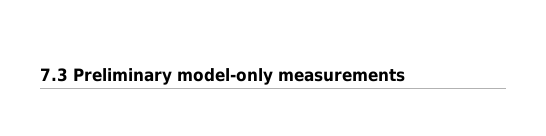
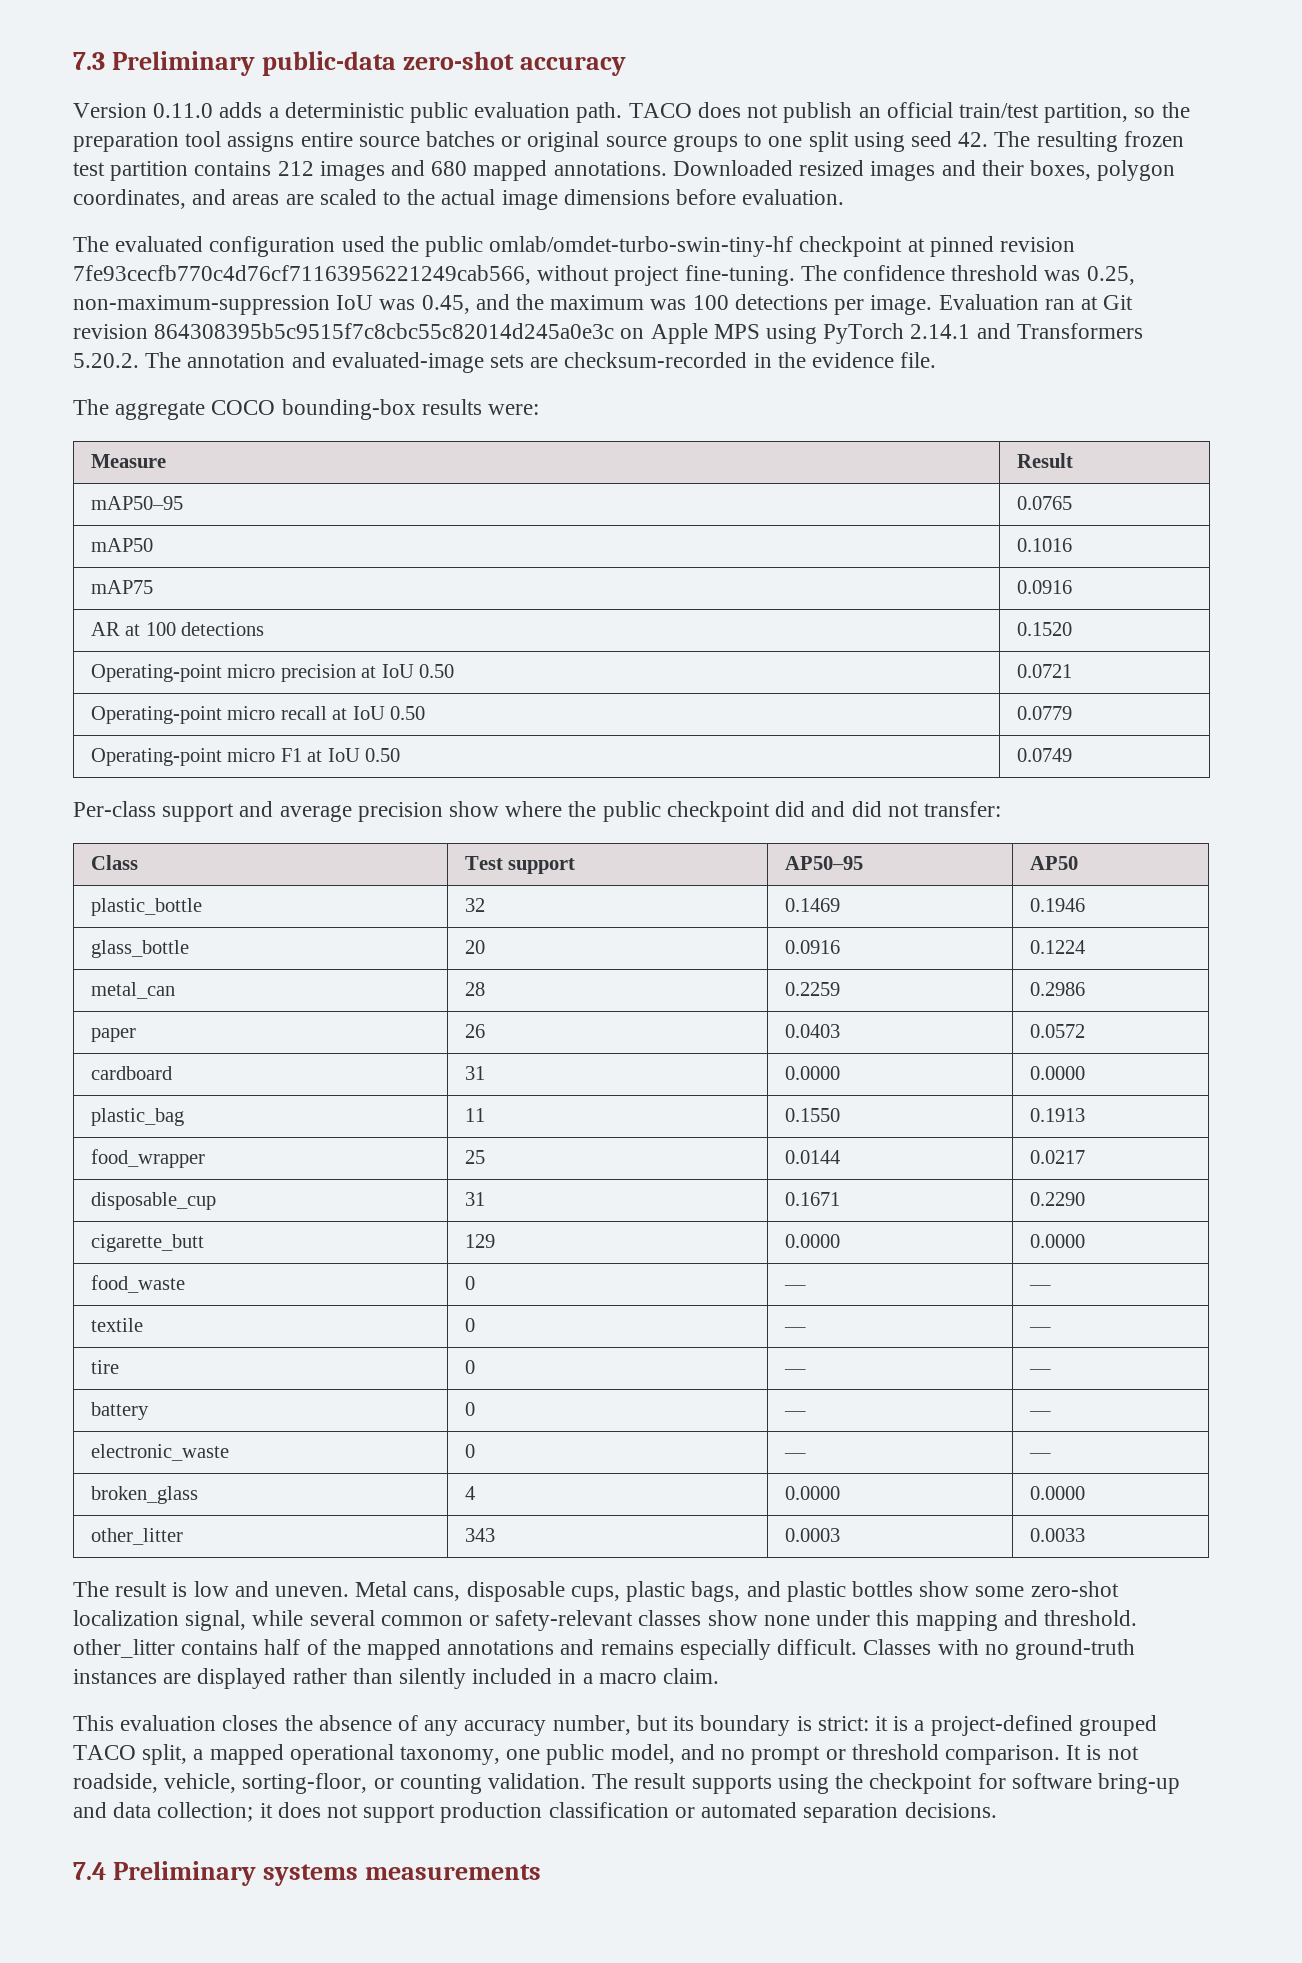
- 7.3 Preliminary model-only measurements
+ 7.3 Preliminary public-data zero-shot accuracy
+ Version 0.11.0 adds a deterministic public evaluation path. TACO does not publish an official train/test partition, so the preparation tool assigns entire source batches or original source groups to one split using seed 42. The resulting frozen test partition contains 212 images and 680 mapped annotations. Downloaded resized images and their boxes, polygon coordinates, and areas are scaled to the actual image dimensions before evaluation.
+ The evaluated configuration used the public omlab/omdet-turbo-swin-tiny-hf checkpoint at pinned revision 7fe93cecfb770c4d76cf71163956221249cab566, without project fine-tuning. The confidence threshold was 0.25, non-maximum-suppression IoU was 0.45, and the maximum was 100 detections per image. Evaluation ran at Git revision 864308395b5c9515f7c8cbc55c82014d245a0e3c on Apple MPS using PyTorch 2.14.1 and Transformers 5.20.2. The annotation and evaluated-image sets are checksum-recorded in the evidence file.
+ The aggregate COCO bounding-box results were:
+ Measure | Result
+ mAP50–95 | 0.0765
+ mAP50 | 0.1016
+ mAP75 | 0.0916
+ AR at 100 detections | 0.1520
+ Operating-point micro precision at IoU 0.50 | 0.0721
+ Operating-point micro recall at IoU 0.50 | 0.0779
+ Operating-point micro F1 at IoU 0.50 | 0.0749
+ Per-class support and average precision show where the public checkpoint did and did not transfer:
+ Class | Test support | AP50–95 | AP50
+ plastic_bottle | 32 | 0.1469 | 0.1946
+ glass_bottle | 20 | 0.0916 | 0.1224
+ metal_can | 28 | 0.2259 | 0.2986
+ paper | 26 | 0.0403 | 0.0572
+ cardboard | 31 | 0.0000 | 0.0000
+ plastic_bag | 11 | 0.1550 | 0.1913
+ food_wrapper | 25 | 0.0144 | 0.0217
+ disposable_cup | 31 | 0.1671 | 0.2290
+ cigarette_butt | 129 | 0.0000 | 0.0000
+ food_waste | 0 | — | —
+ textile | 0 | — | —
+ tire | 0 | — | —
+ battery | 0 | — | —
+ electronic_waste | 0 | — | —
+ broken_glass | 4 | 0.0000 | 0.0000
+ other_litter | 343 | 0.0003 | 0.0033
+ The result is low and uneven. Metal cans, disposable cups, plastic bags, and plastic bottles show some zero-shot localization signal, while several common or safety-relevant classes show none under this mapping and threshold. other_litter contains half of the mapped annotations and remains especially difficult. Classes with no ground-truth instances are displayed rather than silently included in a macro claim.
+ This evaluation closes the absence of any accuracy number, but its boundary is strict: it is a project-defined grouped TACO split, a mapped operational taxonomy, one public model, and no prompt or threshold comparison. It is not roadside, vehicle, sorting-floor, or counting validation. The result supports using the checkpoint for software bring-up and data collection; it does not support production classification or automated separation decisions.
+ 7.4 Preliminary systems measurements

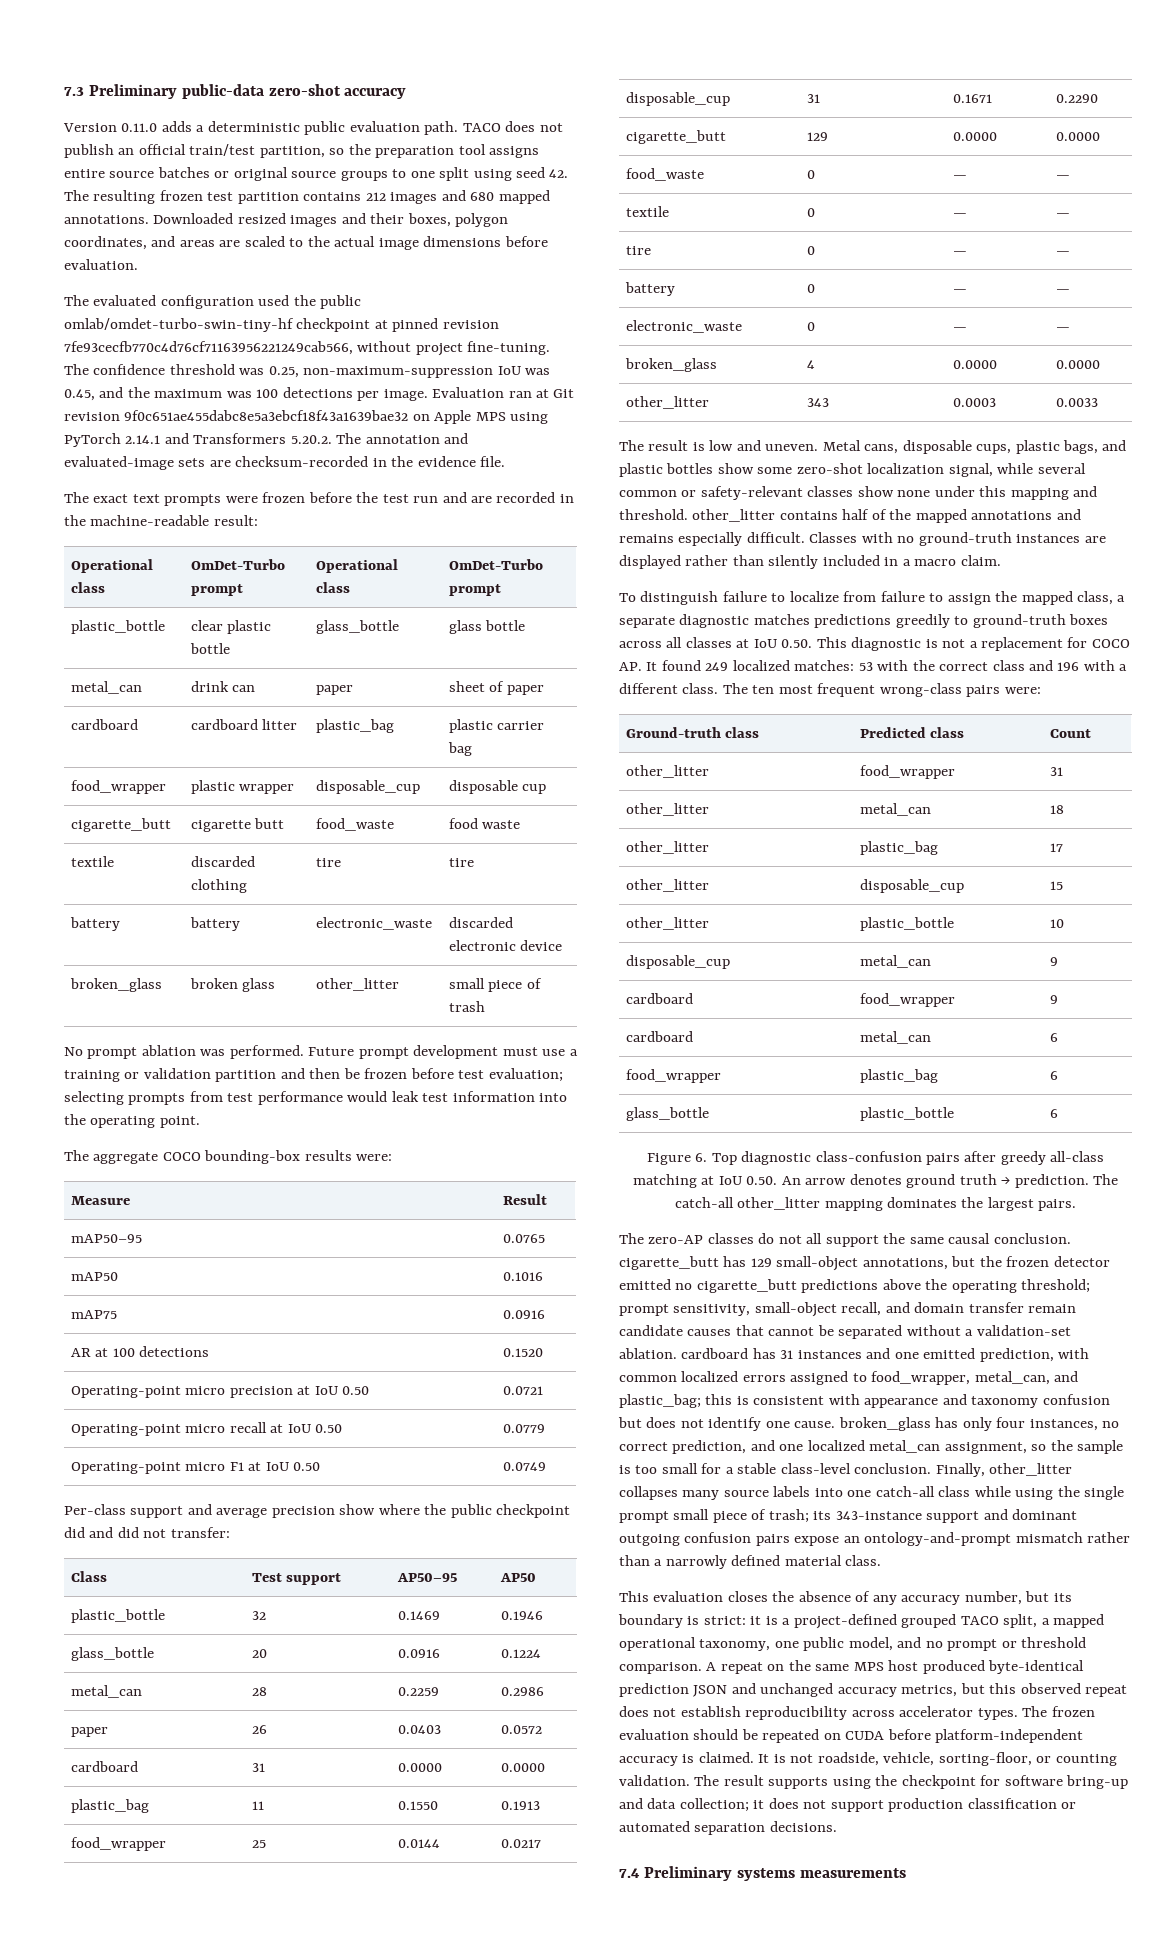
- Evaluation ran at Git revision 864308395b5c9515f7c8cbc55c82014d245a0e3c on Apple MPS using PyTorch 2.14.1 and Transformers 5.20.2. The annotation and evaluated-image sets are checksum-recorded in the evidence file.
+ Evaluation ran at Git revision 9f0c651ae455dabc8e5a3ebcf18f43a1639bae32 on Apple MPS using PyTorch 2.14.1 and Transformers 5.20.2. The annotation and evaluated-image sets are checksum-recorded in the evidence file.
+ The exact text prompts were frozen before the test run and are recorded in the machine-readable result:
+ Operational class | OmDet-Turbo prompt | Operational class | OmDet-Turbo prompt
+ plastic_bottle | clear plastic bottle | glass_bottle | glass bottle
+ metal_can | drink can | paper | sheet of paper
+ cardboard | cardboard litter | plastic_bag | plastic carrier bag
+ food_wrapper | plastic wrapper | disposable_cup | disposable cup
+ cigarette_butt | cigarette butt | food_waste | food waste
+ textile | discarded clothing | tire | tire
+ battery | battery | electronic_waste | discarded electronic device
+ broken_glass | broken glass | other_litter | small piece of trash
+ No prompt ablation was performed. Future prompt development must use a training or validation partition and then be frozen before test evaluation; selecting prompts from test performance would leak test information into the operating point.
+ To distinguish failure to localize from failure to assign the mapped class, a separate diagnostic matches predictions greedily to ground-truth boxes across all classes at IoU 0.50. This diagnostic is not a replacement for COCO AP. It found 249 localized matches: 53 with the correct class and 196 with a different class. The ten most frequent wrong-class pairs were:
+ Ground-truth class | Predicted class | Count
+ other_litter | food_wrapper | 31
+ other_litter | metal_can | 18
+ other_litter | plastic_bag | 17
+ other_litter | disposable_cup | 15
+ other_litter | plastic_bottle | 10
+ disposable_cup | metal_can | 9
+ cardboard | food_wrapper | 9
+ cardboard | metal_can | 6
+ food_wrapper | plastic_bag | 6
+ glass_bottle | plastic_bottle | 6
+ Figure 6. Top diagnostic class-confusion pairs after greedy all-class matching at IoU 0.50. An arrow denotes ground truth → prediction. The catch-all other_litter mapping dominates the largest pairs.
+ The zero-AP classes do not all support the same causal conclusion. cigarette_butt has 129 small-object annotations, but the frozen detector emitted no cigarette_butt predictions above the operating threshold; prompt sensitivity, small-object recall, and domain transfer remain candidate causes that cannot be separated without a validation-set ablation. cardboard has 31 instances and one emitted prediction, with common localized errors assigned to food_wrapper, metal_can, and plastic_bag; this is consistent with appearance and taxonomy confusion but does not identify one cause. broken_glass has only four instances, no correct prediction, and one localized metal_can assignment, so the sample is too small for a stable class-level conclusion. Finally, other_litter collapses many source labels into one catch-all class while using the single prompt small piece of trash; its 343-instance support and dominant outgoing confusion pairs expose an ontology-and-prompt mismatch rather than a narrowly defined material class.
+ A repeat on the same MPS host produced byte-identical prediction JSON and unchanged accuracy metrics, but this observed repeat does not establish reproducibility across accelerator types. The frozen evaluation should be repeated on CUDA before platform-independent accuracy is claimed.

